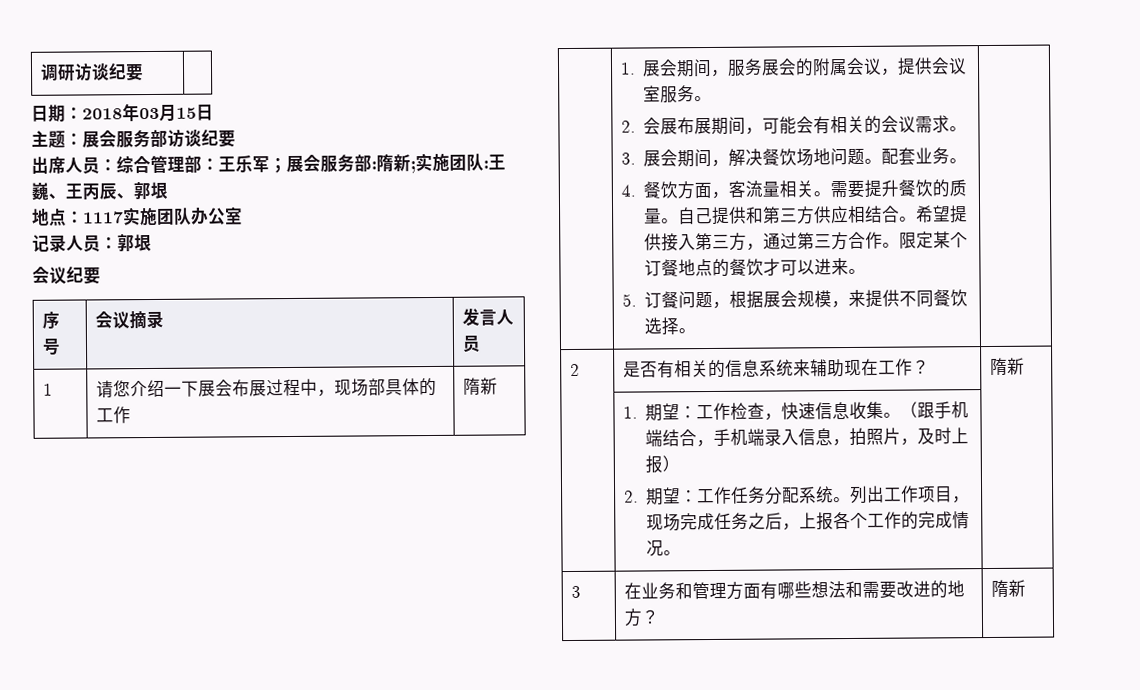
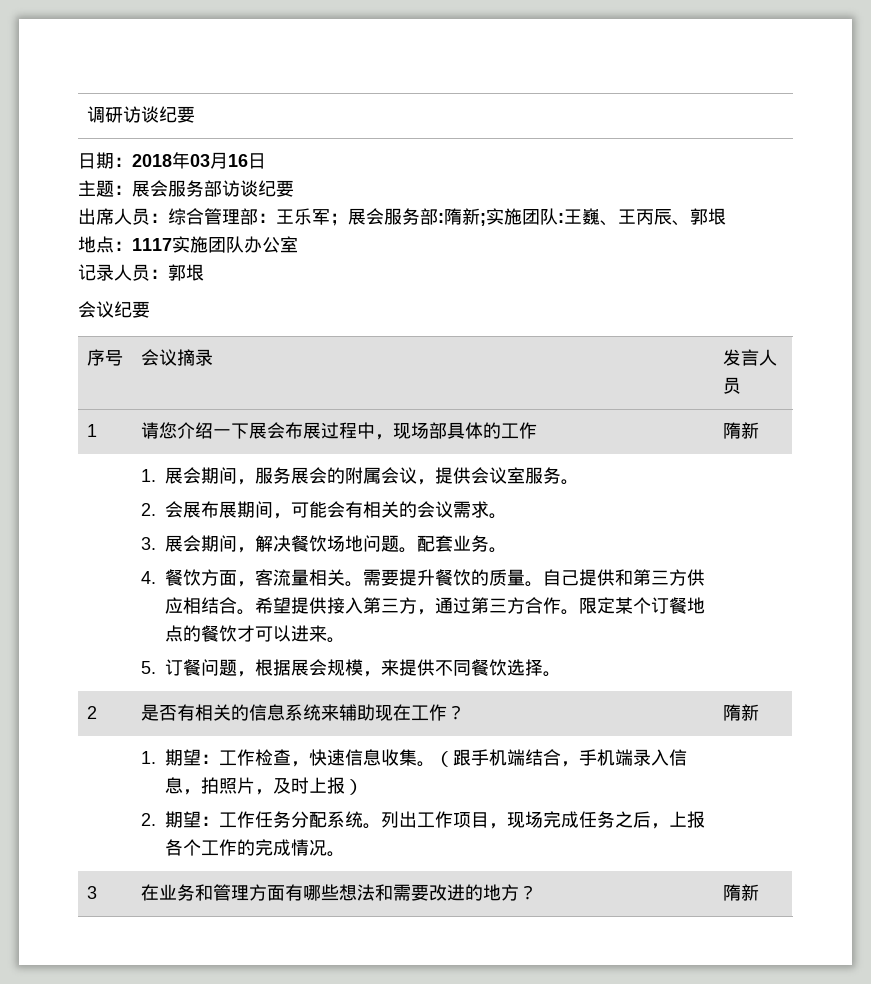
- 日期：2018年03月15日
+ 日期：2018年03月16日

